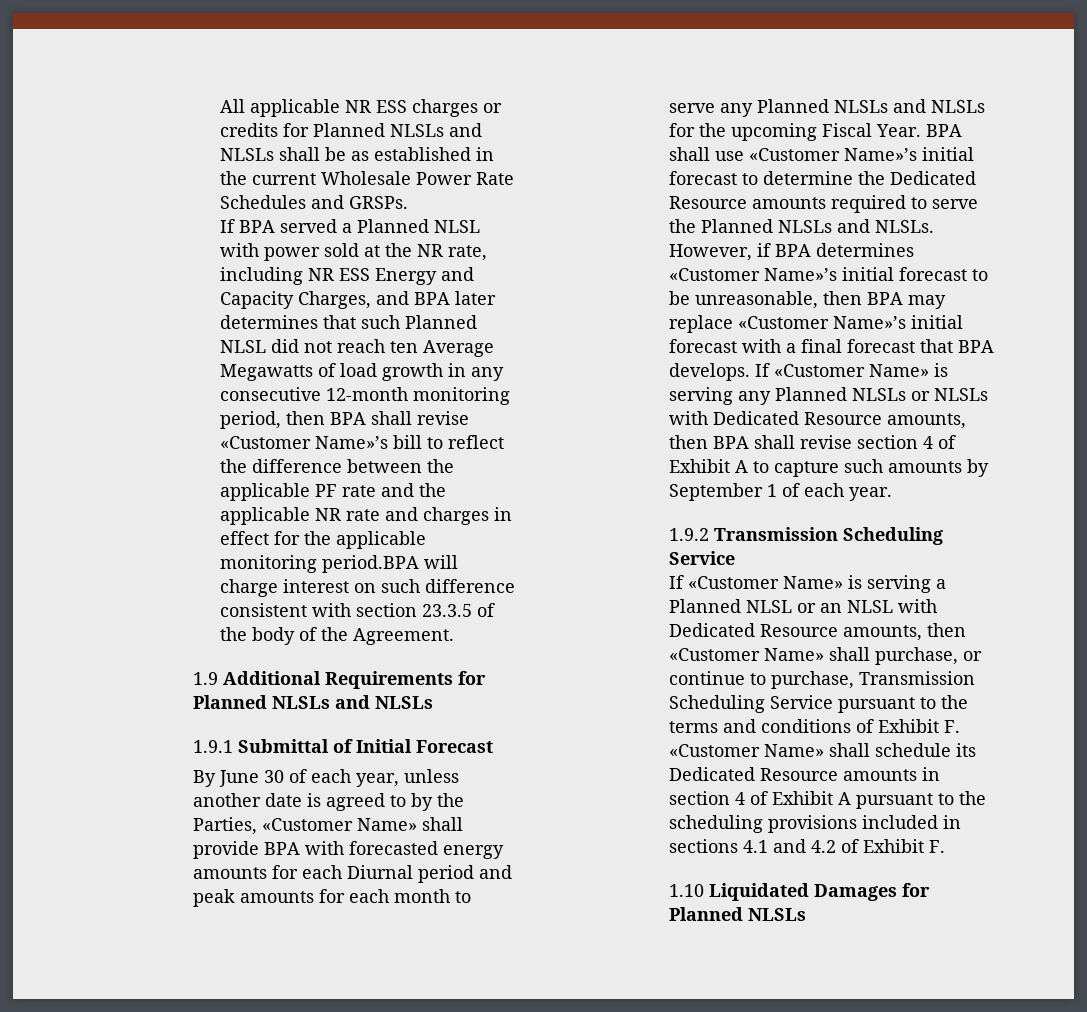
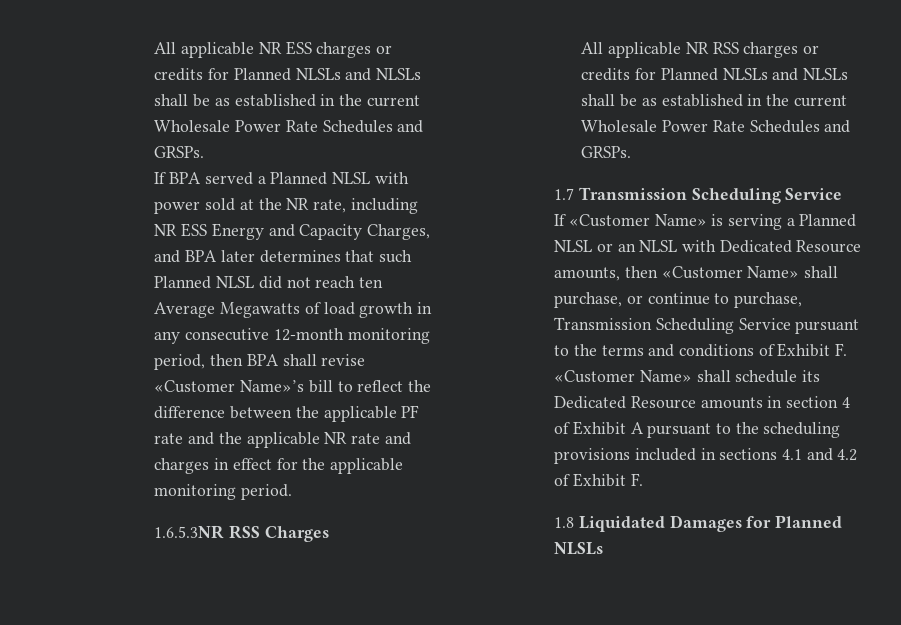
- If BPA served a Planned NLSL with power sold at the NR rate, including NR ESS Energy and Capacity Charges, and BPA later determines that such Planned NLSL did not reach ten Average Megawatts of load growth in any consecutive 12-month monitoring period, then BPA shall revise «Customer Name»’s bill to reflect the difference between the applicable PF rate and the applicable NR rate and charges in effect for the applicable monitoring period.BPA will charge interest on such difference consistent with section 23.3.5 of the body of the Agreement.
- 1.9 Additional Requirements for Planned NLSLs and NLSLs
- 1.9.1 Submittal of Initial Forecast
- By June 30 of each year, unless another date is agreed to by the Parties, «Customer Name» shall provide BPA with forecasted energy amounts for each Diurnal period and peak amounts for each month to serve any Planned NLSLs and NLSLs for the upcoming Fiscal Year. BPA shall use «Customer Name»’s initial forecast to determine the Dedicated Resource amounts required to serve the Planned NLSLs and NLSLs. However, if BPA determines «Customer Name»’s initial forecast to be unreasonable, then BPA may replace «Customer Name»’s initial forecast with a final forecast that BPA develops. If «Customer Name» is serving any Planned NLSLs or NLSLs with Dedicated Resource amounts, then BPA shall revise section 4 of Exhibit A to capture such amounts by September 1 of each year.
- 1.9.2 Transmission Scheduling Service
+ If BPA served a Planned NLSL with power sold at the NR rate, including NR ESS Energy and Capacity Charges, and BPA later determines that such Planned NLSL did not reach ten Average Megawatts of load growth in any consecutive 12-month monitoring period, then BPA shall revise «Customer Name»’s bill to reflect the difference between the applicable PF rate and the applicable NR rate and charges in effect for the applicable monitoring period.
+ 1.6.5.3NR RSS Charges
+ All applicable NR RSS charges or credits for Planned NLSLs and NLSLs shall be as established in the current Wholesale Power Rate Schedules and GRSPs.
+ 1.7 Transmission Scheduling Service
- 1.10 Liquidated Damages for Planned NLSLs
+ 1.8 Liquidated Damages for Planned NLSLs

